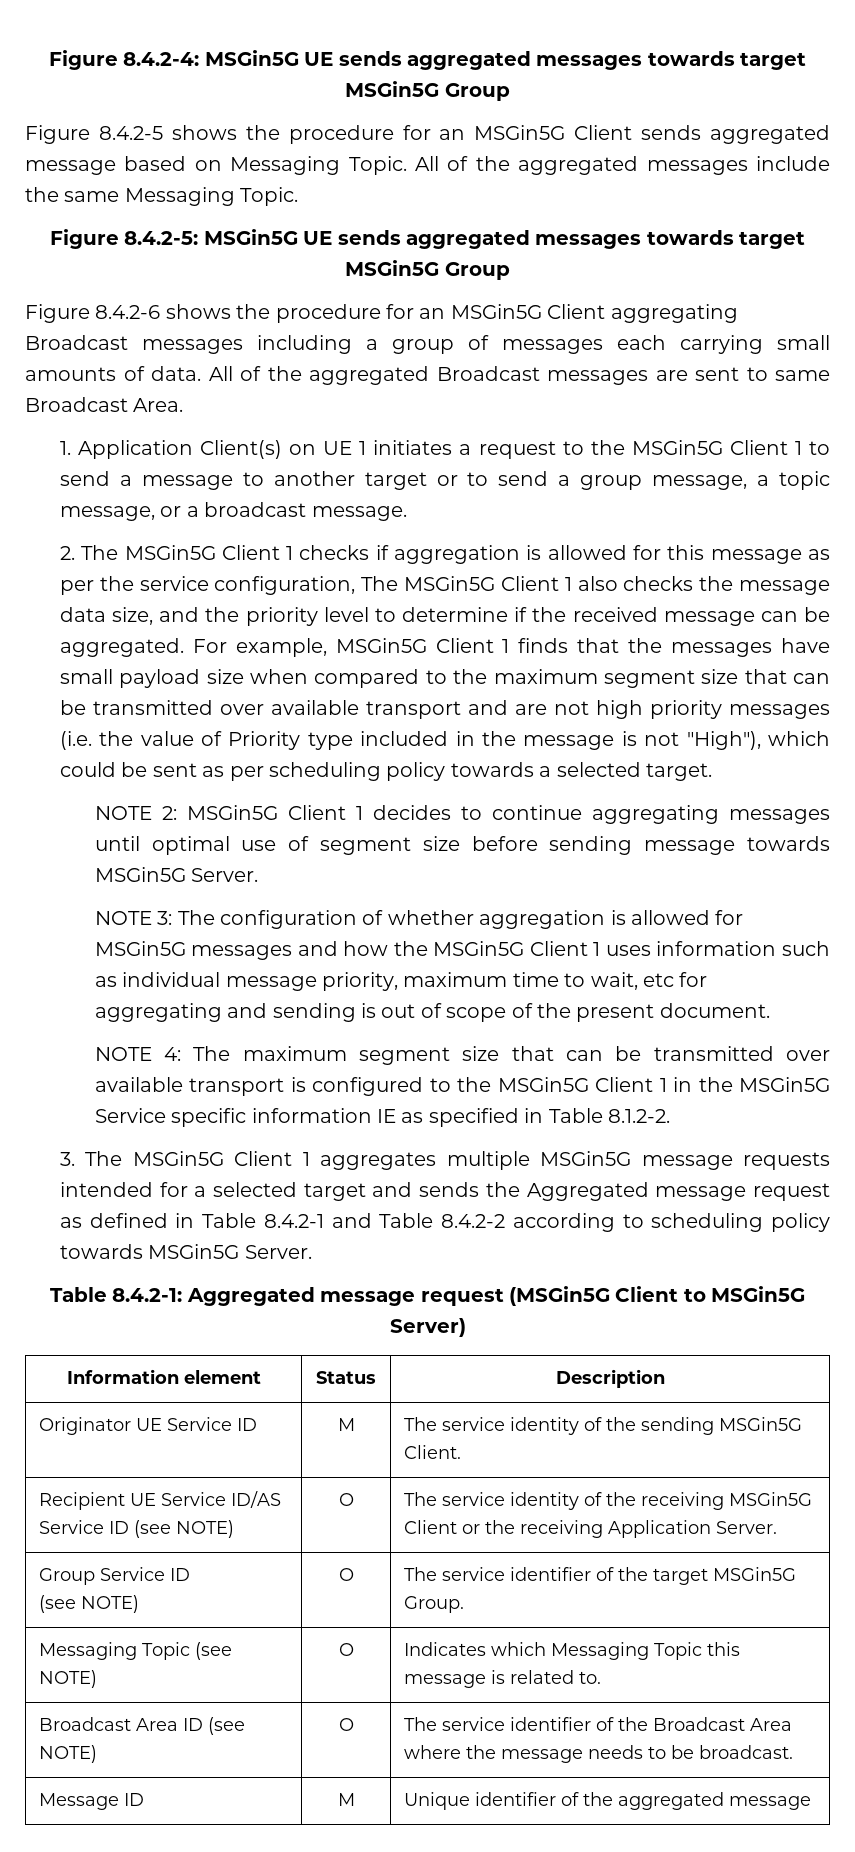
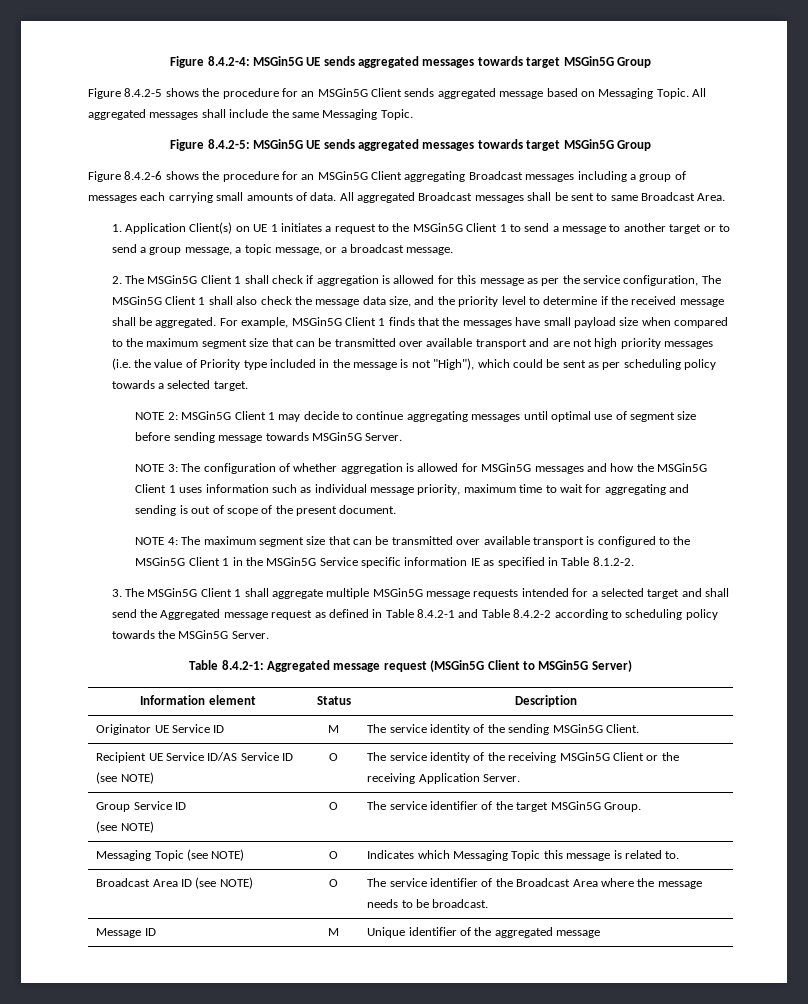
- All of the aggregated messages include the same Messaging Topic.
+ All aggregated messages shall include the same Messaging Topic.
- All of the aggregated Broadcast messages are sent to same Broadcast Area.
+ All aggregated Broadcast messages shall be sent to same Broadcast Area.
- 2. The MSGin5G Client 1 checks if aggregation is allowed for this message as per the service configuration, The MSGin5G Client 1 also checks the message data size, and the priority level to determine if the received message can be aggregated.
+ 2. The MSGin5G Client 1 shall check if aggregation is allowed for this message as per the service configuration, The MSGin5G Client 1 shall also check the message data size, and the priority level to determine if the received message shall be aggregated.
- NOTE 2: MSGin5G Client 1 decides to continue aggregating messages until optimal use of segment size before sending message towards MSGin5G Server.
+ NOTE 2: MSGin5G Client 1 may decide to continue aggregating messages until optimal use of segment size before sending message towards MSGin5G Server.
- NOTE 3: The configuration of whether aggregation is allowed for MSGin5G messages and how the MSGin5G Client 1 uses information such as individual message priority, maximum time to wait, etc for aggregating and sending is out of scope of the present document.
+ NOTE 3: The configuration of whether aggregation is allowed for MSGin5G messages and how the MSGin5G Client 1 uses information such as individual message priority, maximum time to wait for aggregating and sending is out of scope of the present document.
- 3. The MSGin5G Client 1 aggregates multiple MSGin5G message requests intended for a selected target and sends the Aggregated message request as defined in Table 8.4.2-1 and Table 8.4.2-2 according to scheduling policy towards MSGin5G Server.
+ 3. The MSGin5G Client 1 shall aggregate multiple MSGin5G message requests intended for a selected target and shall send the Aggregated message request as defined in Table 8.4.2-1 and Table 8.4.2-2 according to scheduling policy towards the MSGin5G Server.

